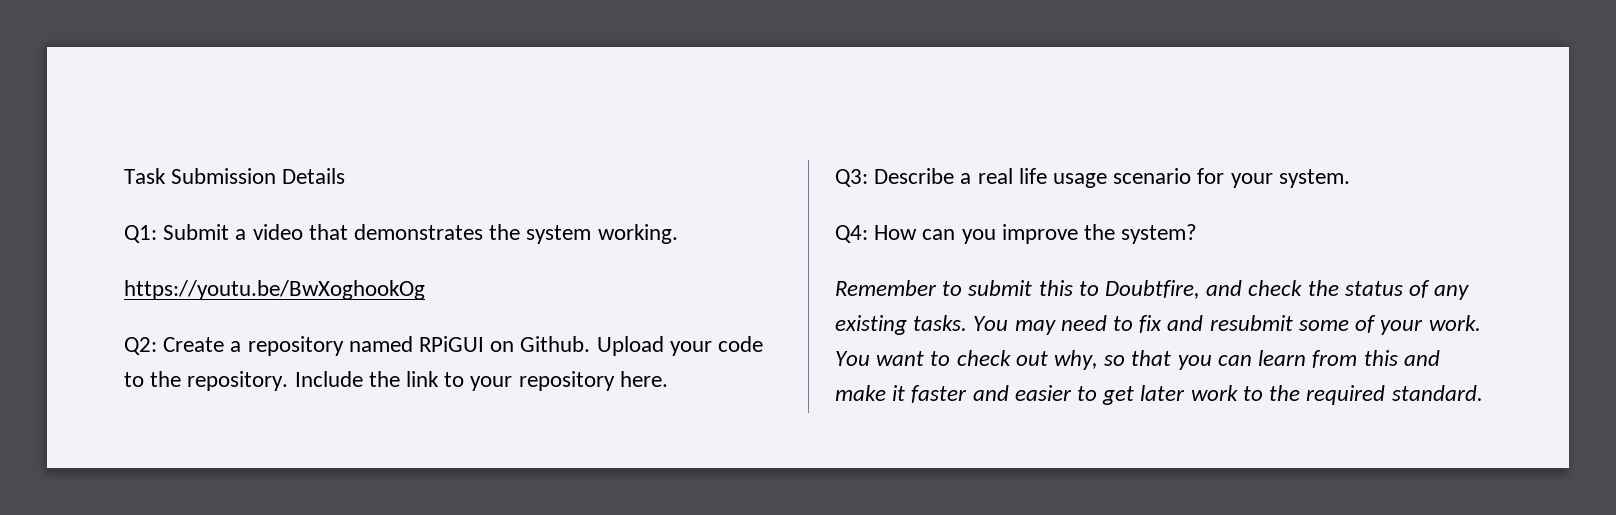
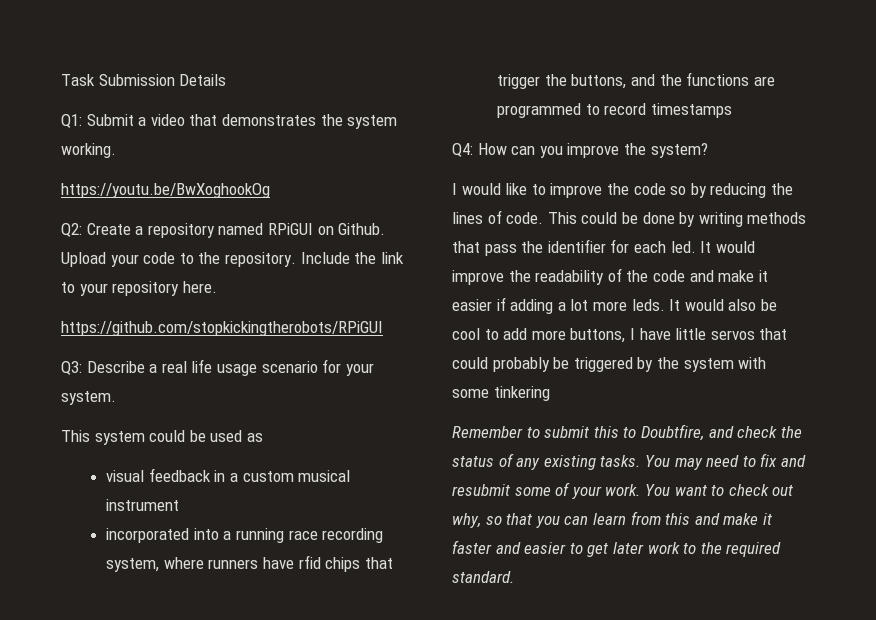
+ https://github.com/stopkickingtherobots/RPiGUI
+ This system could be used as
+ visual feedback in a custom musical instrument
+ incorporated into a running race recording system, where runners have rfid chips that trigger the buttons, and the functions are programmed to record timestamps
+ I would like to improve the code so by reducing the lines of code. This could be done by writing methods that pass the identifier for each led. It would improve the readability of the code and make it easier if adding a lot more leds. It would also be cool to add more buttons, I have little servos that could probably be triggered by the system with some tinkering

